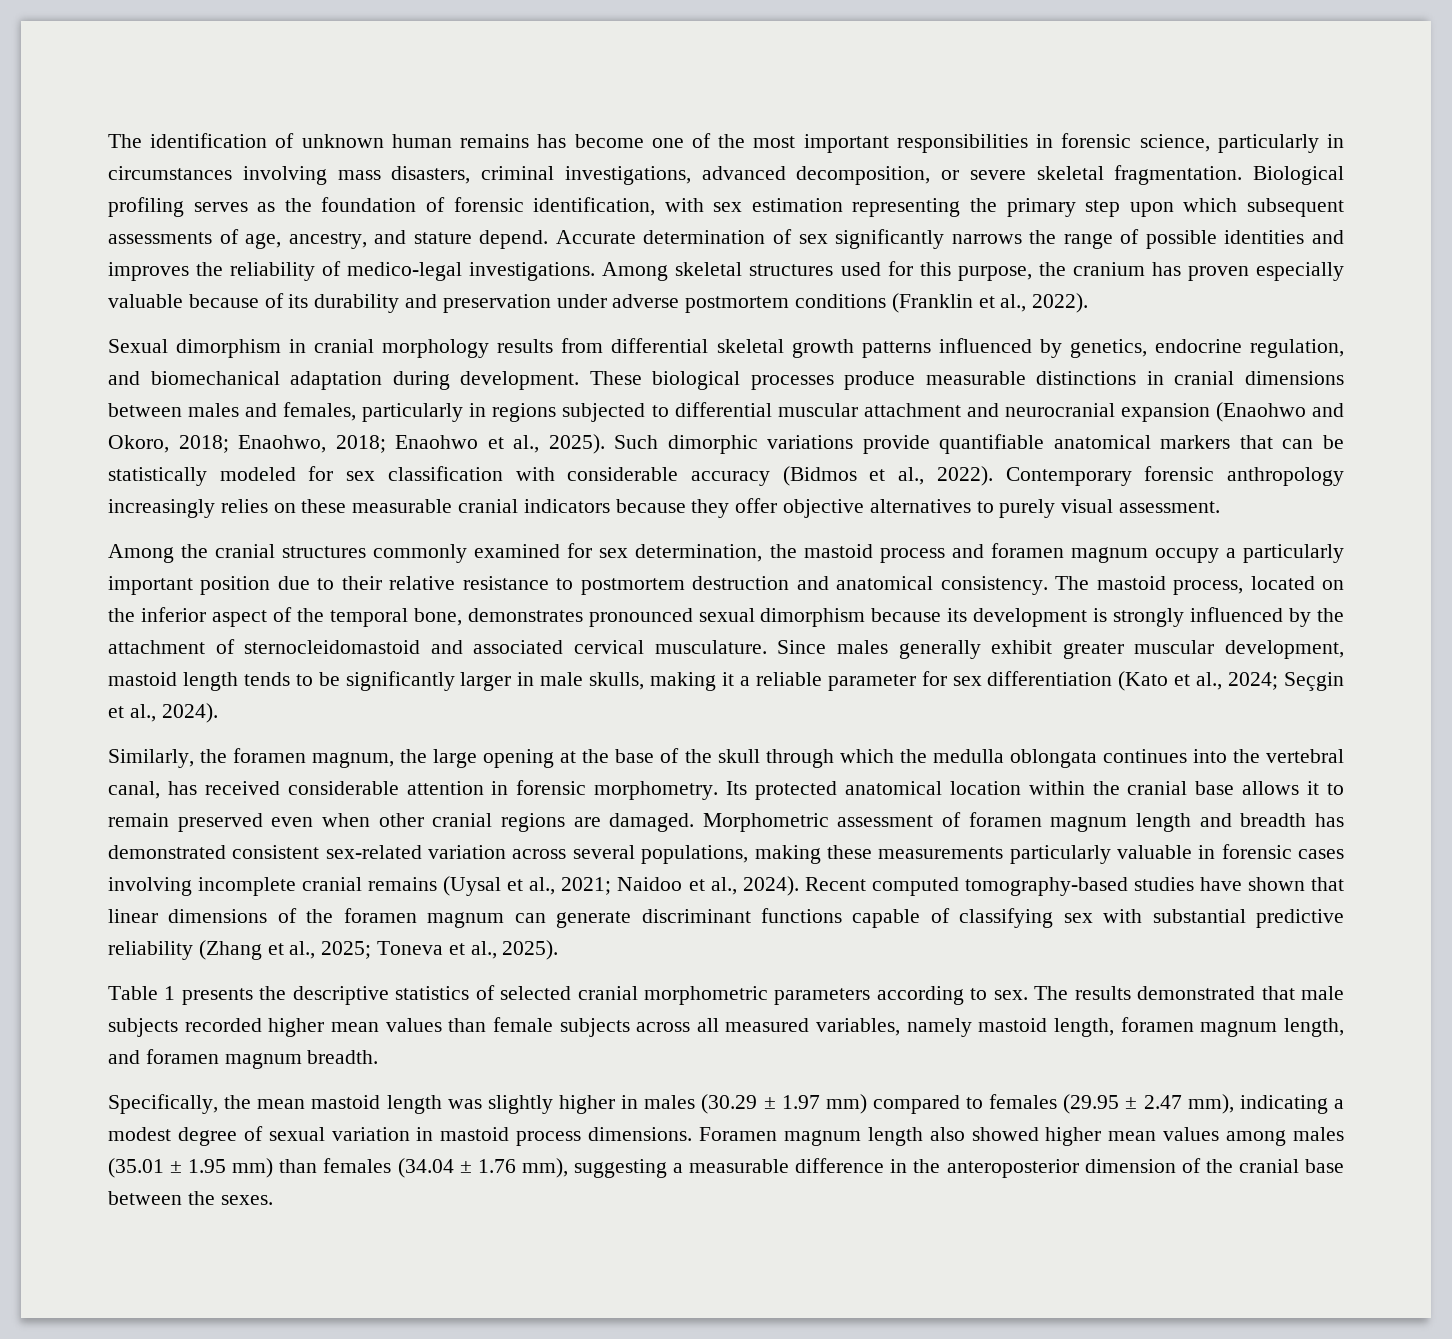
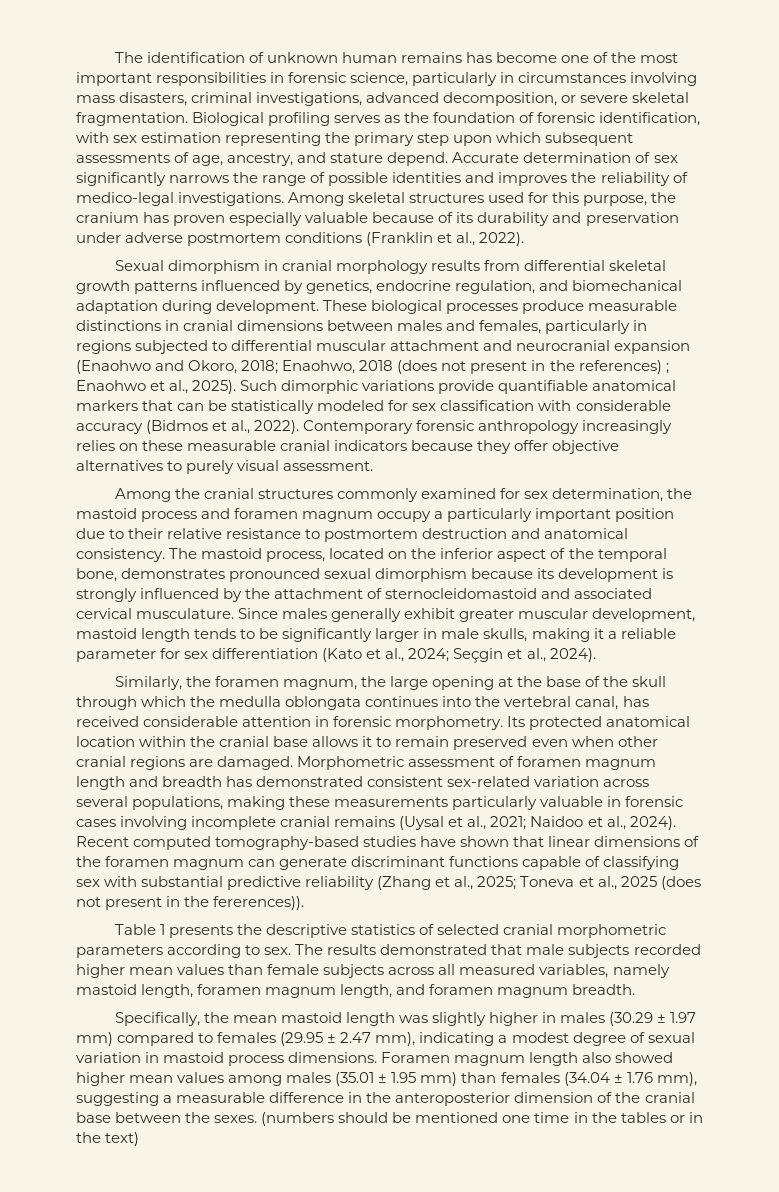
- These biological processes produce measurable distinctions in cranial dimensions between males and females, particularly in regions subjected to differential muscular attachment and neurocranial expansion (Enaohwo and Okoro, 2018; Enaohwo, 2018; Enaohwo et al., 2025).
+ These biological processes produce measurable distinctions in cranial dimensions between males and females, particularly in regions subjected to differential muscular attachment and neurocranial expansion (Enaohwo and Okoro, 2018; Enaohwo, 2018 (does not present in the references) ; Enaohwo et al., 2025).
- Recent computed tomography-based studies have shown that linear dimensions of the foramen magnum can generate discriminant functions capable of classifying sex with substantial predictive reliability (Zhang et al., 2025; Toneva et al., 2025).
+ Recent computed tomography-based studies have shown that linear dimensions of the foramen magnum can generate discriminant functions capable of classifying sex with substantial predictive reliability (Zhang et al., 2025; Toneva et al., 2025 (does not present in the fererences)).
+ (numbers should be mentioned one time in the tables or in the text)

